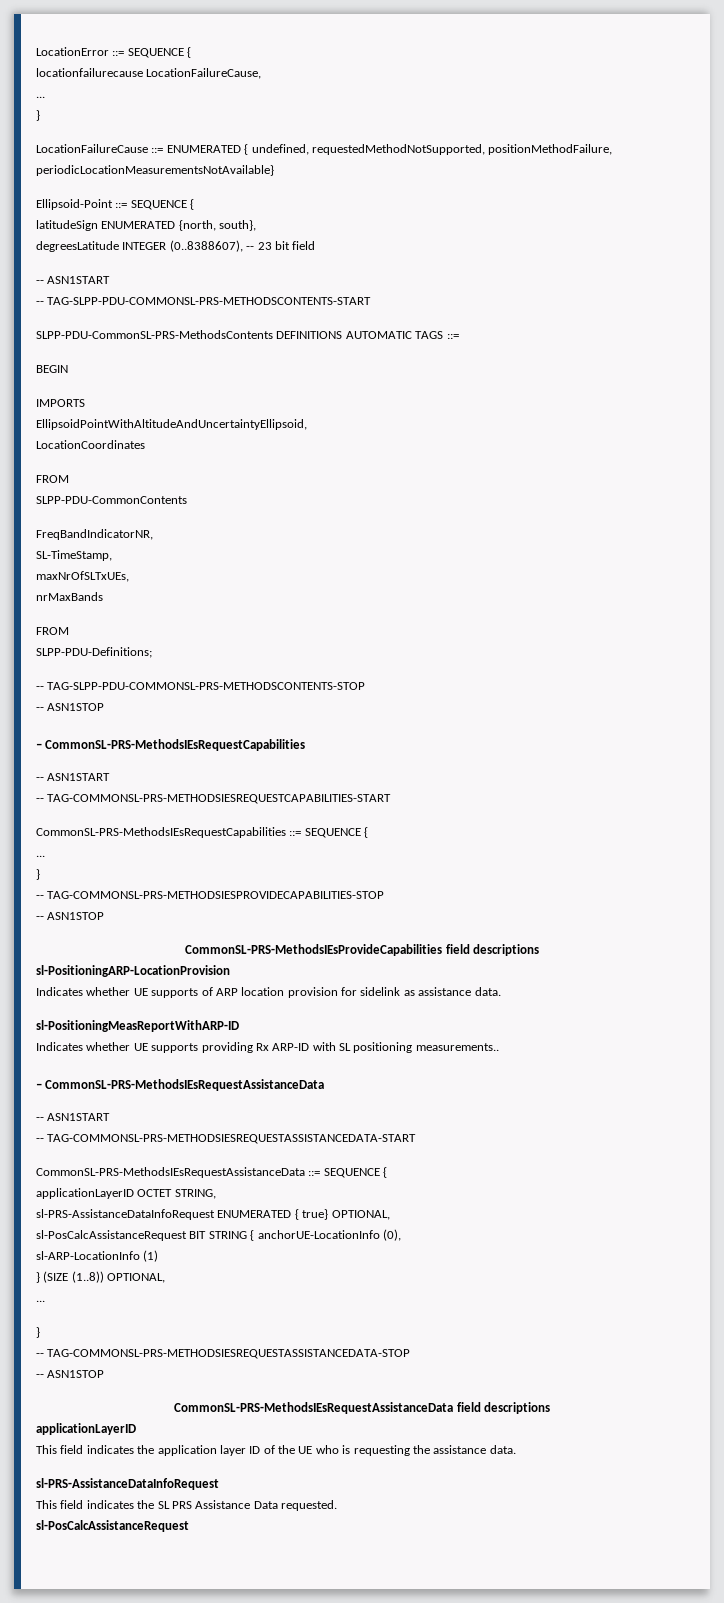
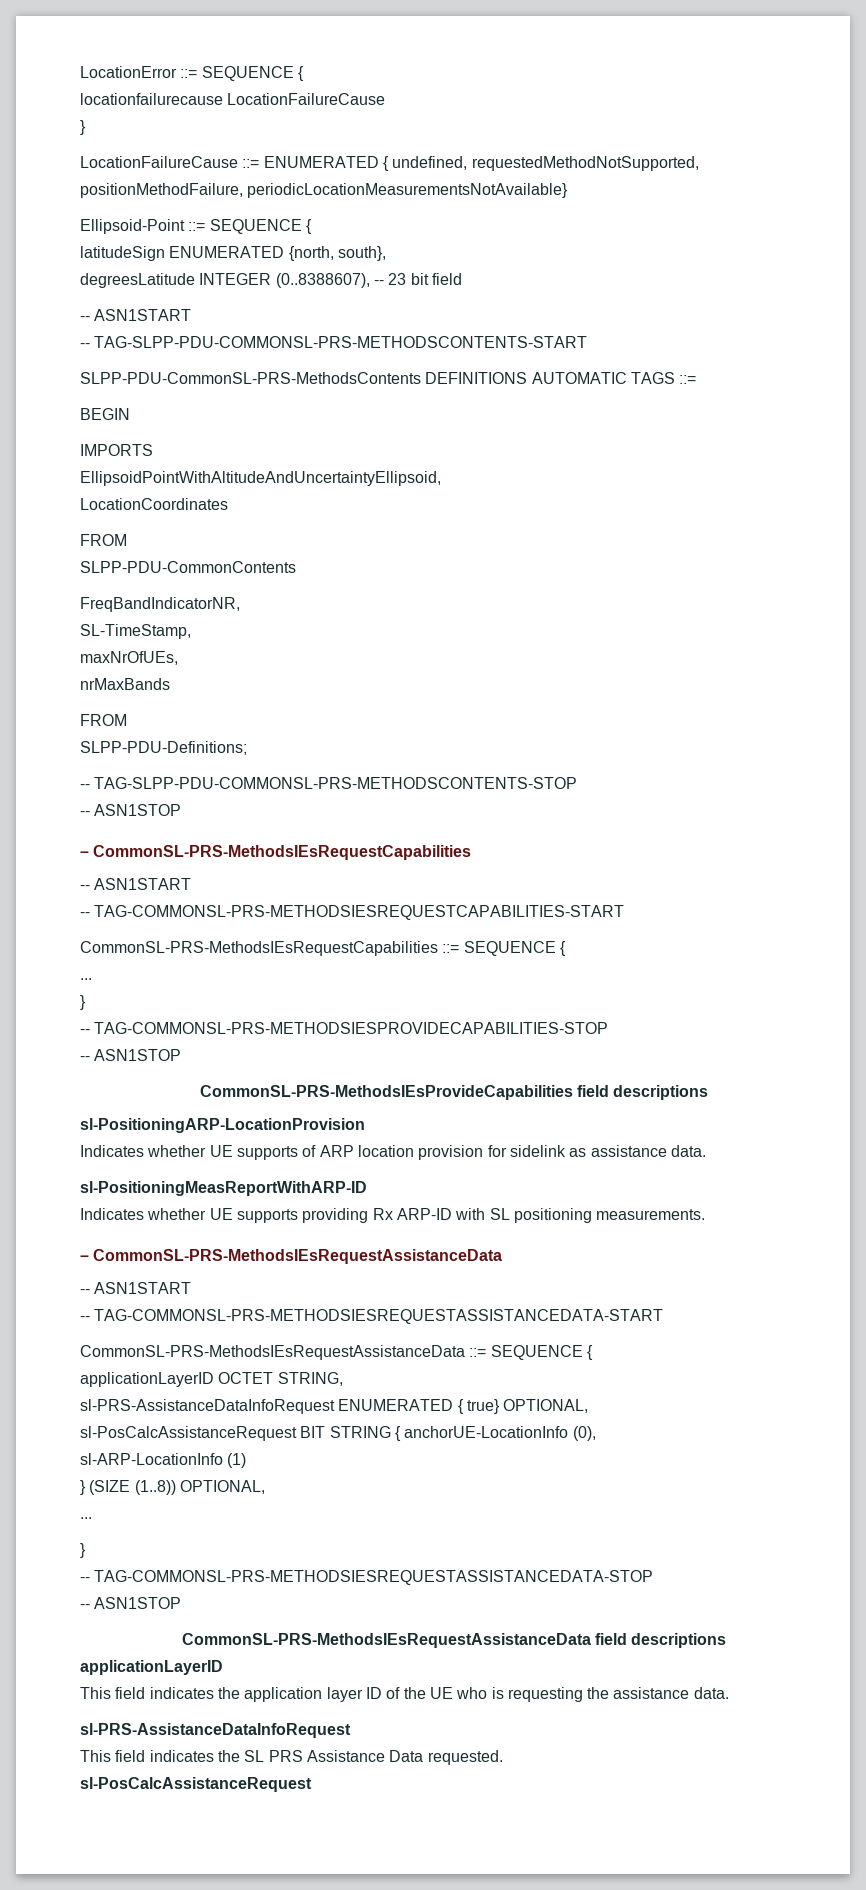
- locationfailurecause LocationFailureCause,
- ...
+ locationfailurecause LocationFailureCause
- maxNrOfSLTxUEs,
+ maxNrOfUEs,
- Indicates whether UE supports providing Rx ARP-ID with SL positioning measurements..
+ Indicates whether UE supports providing Rx ARP-ID with SL positioning measurements.

